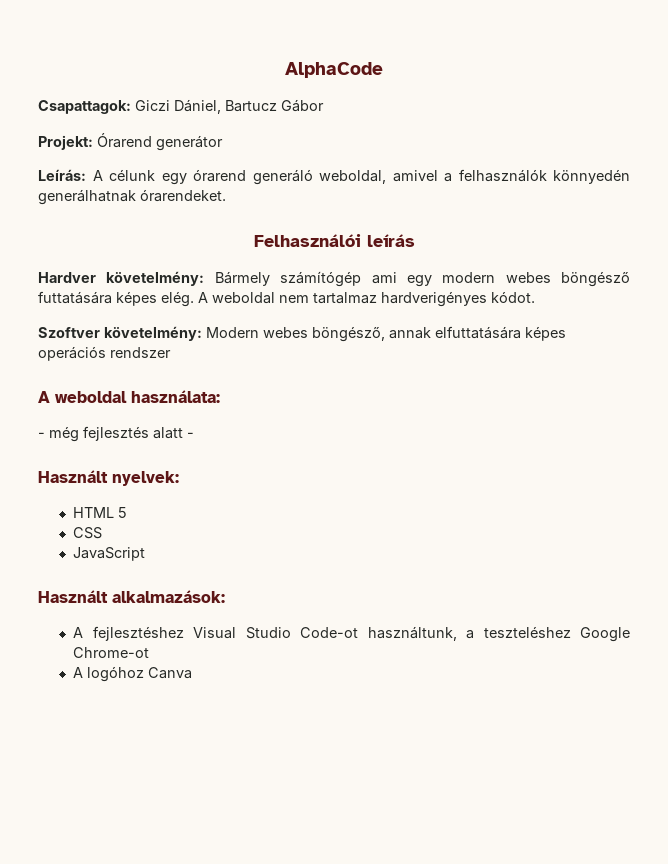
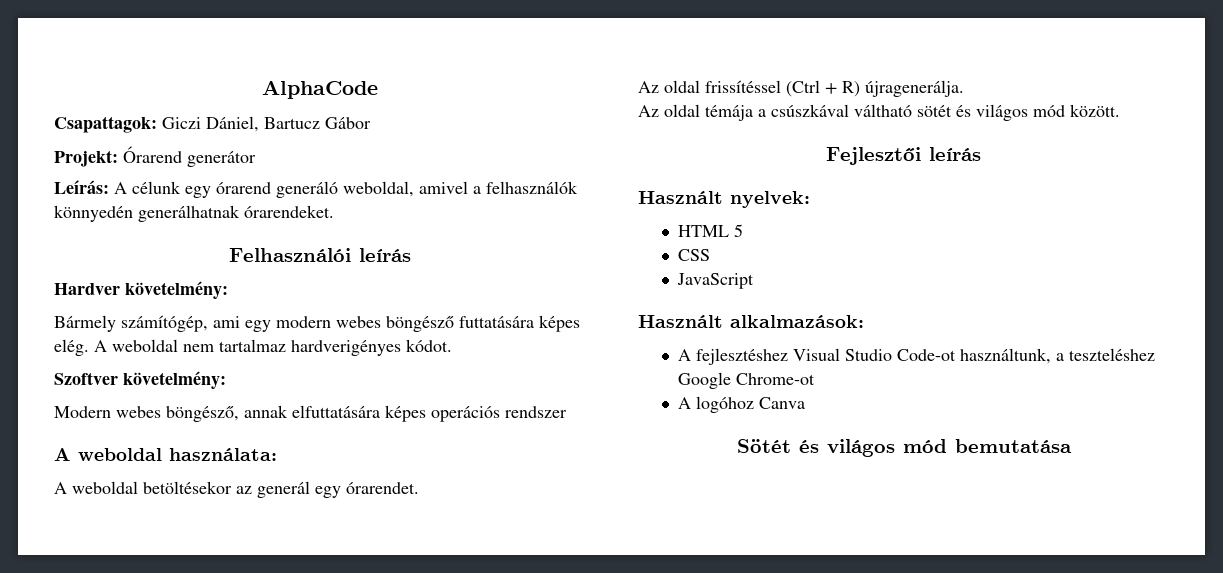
- Hardver követelmény: Bármely számítógép ami egy modern webes böngésző futtatására képes elég.
+ Hardver követelmény:
+ Bármely számítógép, ami egy modern webes böngésző futtatására képes elég.
- Szoftver követelmény: Modern webes böngésző, annak elfuttatására képes operációs rendszer
+ Szoftver követelmény:
+ Modern webes böngésző, annak elfuttatására képes operációs rendszer
- - még fejlesztés alatt -
+ A weboldal betöltésekor az generál egy órarendet.
+ Az oldal frissítéssel (Ctrl + R) újragenerálja.
+ Az oldal témája a csúszkával váltható sötét és világos mód között.
+ Fejlesztői leírás
+ Sötét és világos mód bemutatása

